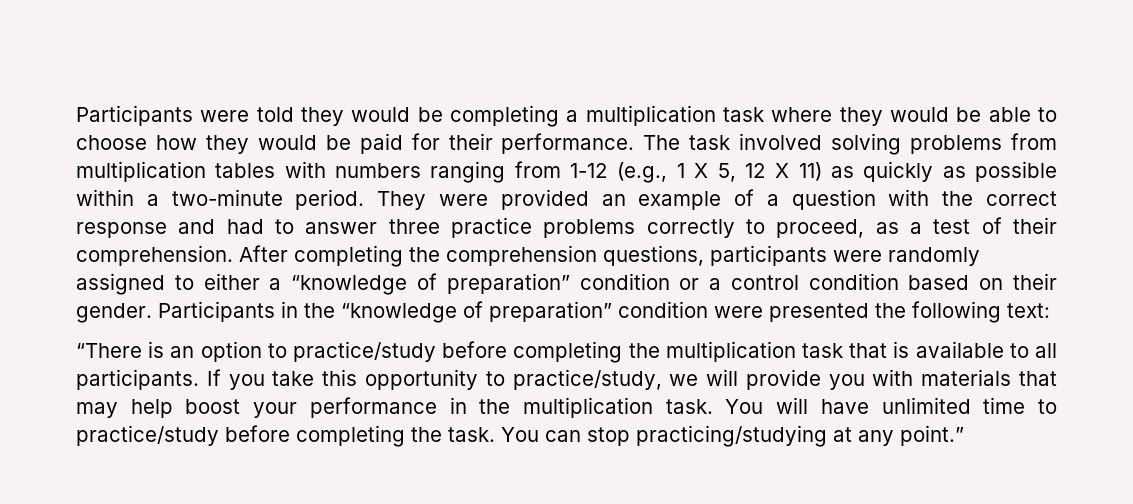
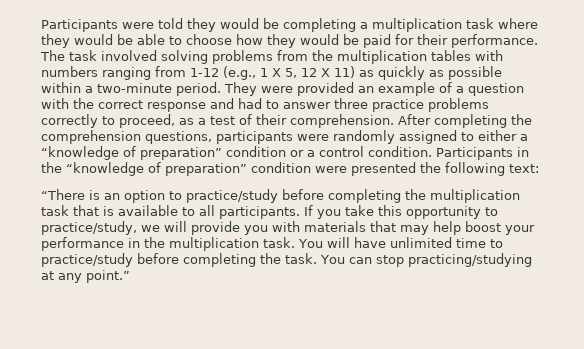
- The task involved solving problems from multiplication tables with numbers ranging from 1-12 (e.g., 1 X 5, 12 X 11) as quickly as possible within a two-minute period.
+ The task involved solving problems from the multiplication tables with numbers ranging from 1-12 (e.g., 1 X 5, 12 X 11) as quickly as possible within a two-minute period.
- After completing the comprehension questions, participants were randomly assigned to either a “knowledge of preparation” condition or a control condition based on their gender.
+ After completing the comprehension questions, participants were randomly assigned to either a “knowledge of preparation” condition or a control condition.

